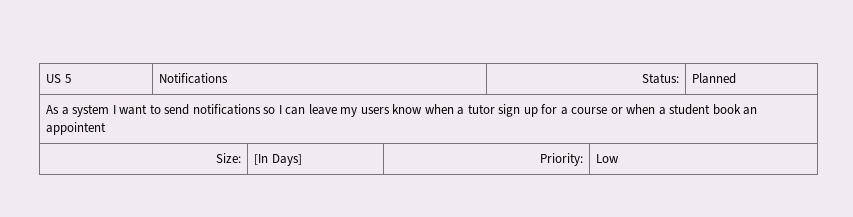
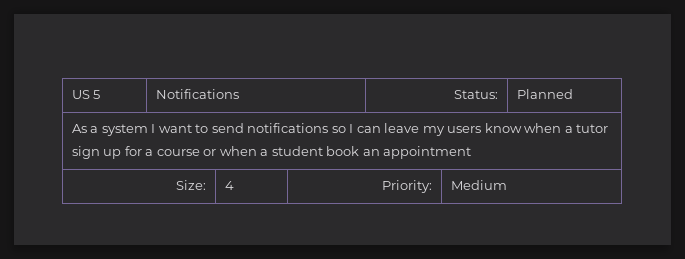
- As a system I want to send notifications so I can leave my users know when a tutor sign up for a course or when a student book an appointent
+ As a system I want to send notifications so I can leave my users know when a tutor sign up for a course or when a student book an appointment
- Size: | [In Days] | Priority: | Low
+ Size: | 4 | Priority: | Medium

